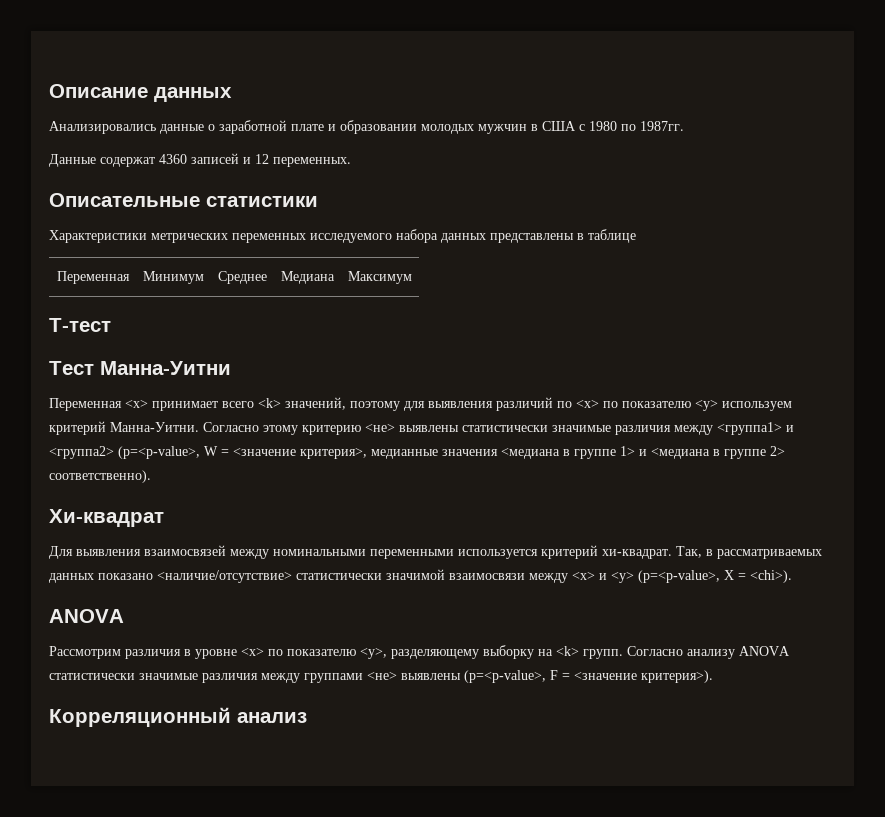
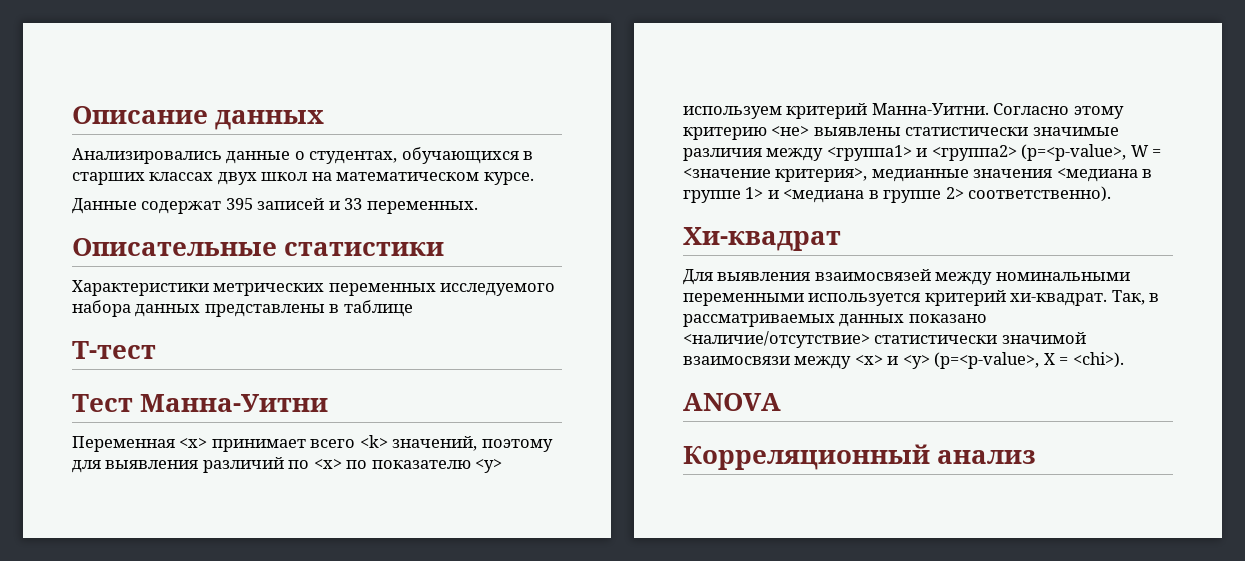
- Анализировались данные о заработной плате и образовании молодых мужчин в США с 1980 по 1987гг.
+ Анализировались данные о студентах, обучающихся в старших классах двух школ на математическом курсе.
- Данные содержат 4360 записей и 12 переменных.
+ Данные содержат 395 записей и 33 переменных.
- Переменная | Минимум | Среднее | Медиана | Максимум
- Рассмотрим различия в уровне <x> по показателю <y>, разделяющему выборку на <k> групп. Согласно анализу ANOVA статистически значимые различия между группами <не> выявлены (p=<p-value>, F = <значение критерия>).

